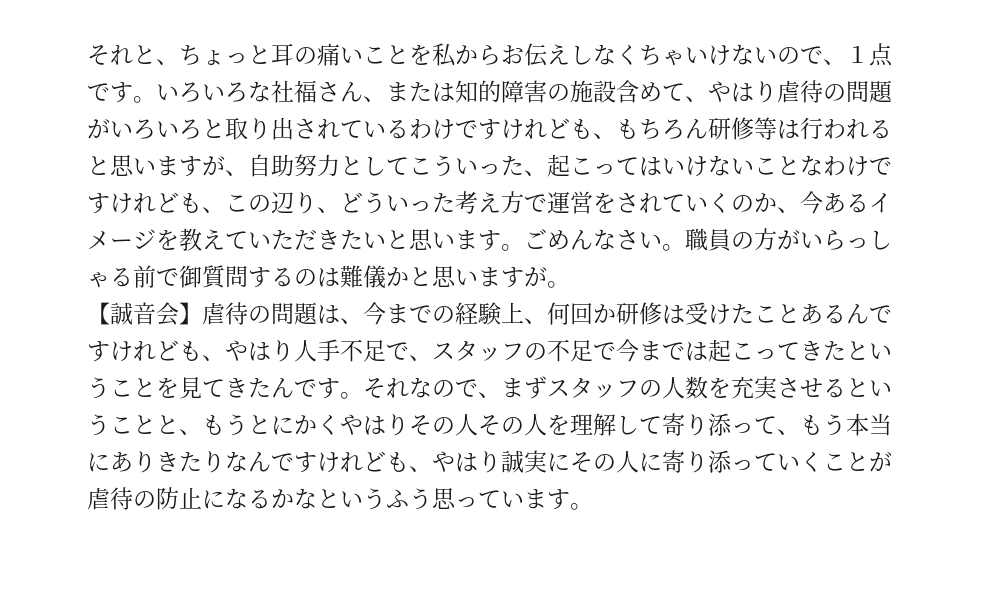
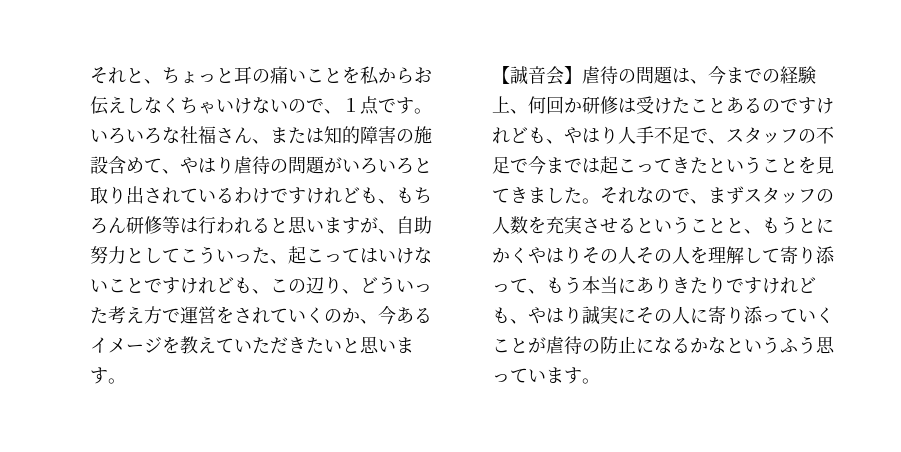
- いろいろな社福さん、または知的障害の施設含めて、やはり虐待の問題がいろいろと取り出されているわけですけれども、もちろん研修等は行われると思いますが、自助努力としてこういった、起こってはいけないことなわけですけれども、この辺り、どういった考え方で運営をされていくのか、今あるイメージを教えていただきたいと思います。ごめんなさい。職員の方がいらっしゃる前で御質問するのは難儀かと思いますが。
+ いろいろな社福さん、または知的障害の施設含めて、やはり虐待の問題がいろいろと取り出されているわけですけれども、もちろん研修等は行われると思いますが、自助努力としてこういった、起こってはいけないことですけれども、この辺り、どういった考え方で運営をされていくのか、今あるイメージを教えていただきたいと思います。
- 【誠音会】虐待の問題は、今までの経験上、何回か研修は受けたことあるんですけれども、やはり人手不足で、スタッフの不足で今までは起こってきたということを見てきたんです。
+ 【誠音会】虐待の問題は、今までの経験上、何回か研修は受けたことあるのですけれども、やはり人手不足で、スタッフの不足で今までは起こってきたということを見てきました。
- それなので、まずスタッフの人数を充実させるということと、もうとにかくやはりその人その人を理解して寄り添って、もう本当にありきたりなんですけれども、やはり誠実にその人に寄り添っていくことが虐待の防止になるかなというふう思っています。
+ それなので、まずスタッフの人数を充実させるということと、もうとにかくやはりその人その人を理解して寄り添って、もう本当にありきたりですけれども、やはり誠実にその人に寄り添っていくことが虐待の防止になるかなというふう思っています。

